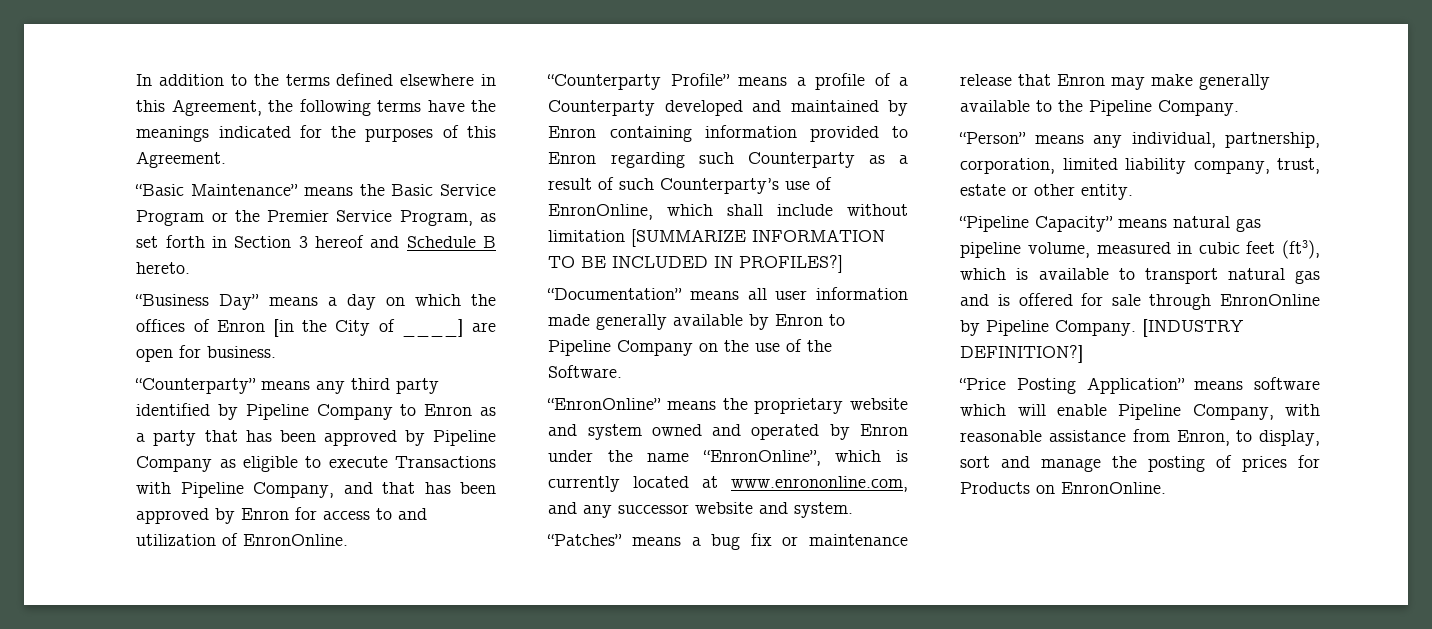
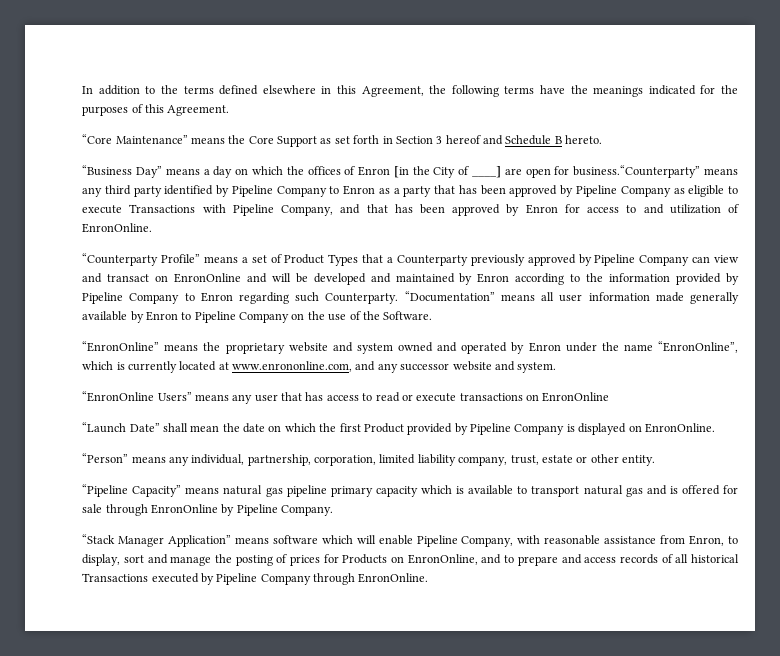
- “Basic Maintenance” means the Basic Service Program or the Premier Service Program, as set forth in Section 3 hereof and Schedule B hereto.
+ “Core Maintenance” means the Core Support as set forth in Section 3 hereof and Schedule B hereto.
- “Business Day” means a day on which the offices of Enron [in the City of ____] are open for business.
- “Counterparty” means any third party identified by Pipeline Company to Enron as a party that has been approved by Pipeline Company as eligible to execute Transactions with Pipeline Company, and that has been approved by Enron for access to and utilization of EnronOnline.
+ “Business Day” means a day on which the offices of Enron [in the City of ____] are open for business.“Counterparty” means any third party identified by Pipeline Company to Enron as a party that has been approved by Pipeline Company as eligible to execute Transactions with Pipeline Company, and that has been approved by Enron for access to and utilization of EnronOnline.
- “Counterparty Profile” means a profile of a Counterparty developed and maintained by Enron containing information provided to Enron regarding such Counterparty as a result of such Counterparty’s use of EnronOnline, which shall include without limitation [SUMMARIZE INFORMATION TO BE INCLUDED IN PROFILES?]
- “Documentation” means all user information made generally available by Enron to Pipeline Company on the use of the Software.
+ “Counterparty Profile” means a set of Product Types that a Counterparty previously approved by Pipeline Company can view and transact on EnronOnline and will be developed and maintained by Enron according to the information provided by Pipeline Company to Enron regarding such Counterparty. “Documentation” means all user information made generally available by Enron to Pipeline Company on the use of the Software.
- “Patches” means a bug fix or maintenance release that Enron may make generally available to the Pipeline Company.
+ “EnronOnline Users” means any user that has access to read or execute transactions on EnronOnline
+ “Launch Date” shall mean the date on which the first Product provided by Pipeline Company is displayed on EnronOnline.
- “Pipeline Capacity” means natural gas pipeline volume, measured in cubic feet (ft3), which is available to transport natural gas and is offered for sale through EnronOnline by Pipeline Company. [INDUSTRY DEFINITION?]
- “Price Posting Application” means software which will enable Pipeline Company, with reasonable assistance from Enron, to display, sort and manage the posting of prices for Products on EnronOnline.
+ “Pipeline Capacity” means natural gas pipeline primary capacity which is available to transport natural gas and is offered for sale through EnronOnline by Pipeline Company.
+ “Stack Manager Application” means software which will enable Pipeline Company, with reasonable assistance from Enron, to display, sort and manage the posting of prices for Products on EnronOnline, and to prepare and access records of all historical Transactions executed by Pipeline Company through EnronOnline.

